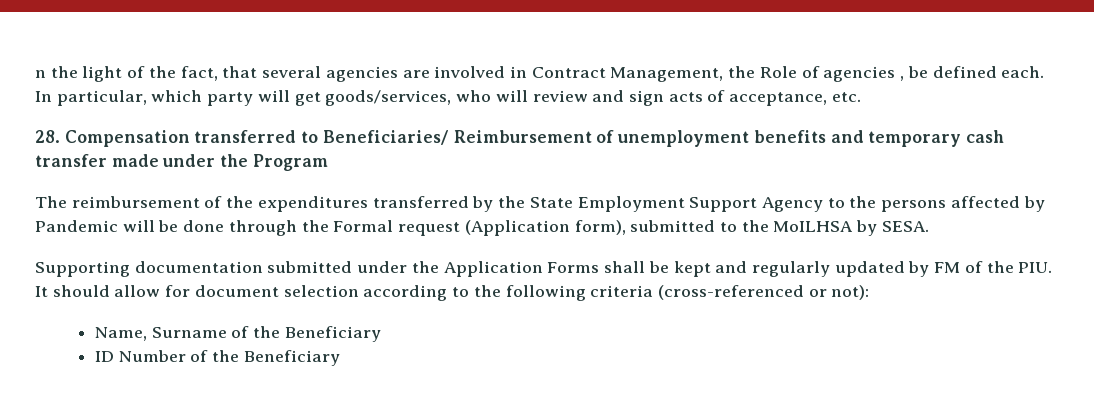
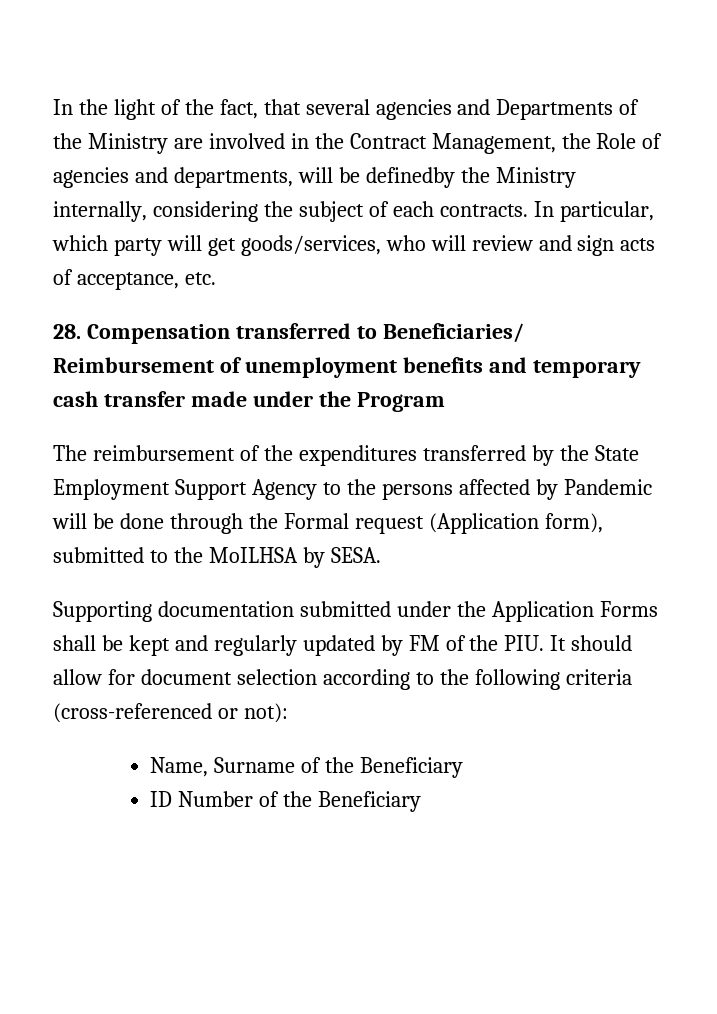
- n the light of the fact, that several agencies are involved in Contract Management, the Role of agencies , be defined each.
+ In the light of the fact, that several agencies and Departments of the Ministry are involved in the Contract Management, the Role of agencies and departments, will be definedby the Ministry internally, considering the subject of each contracts.

